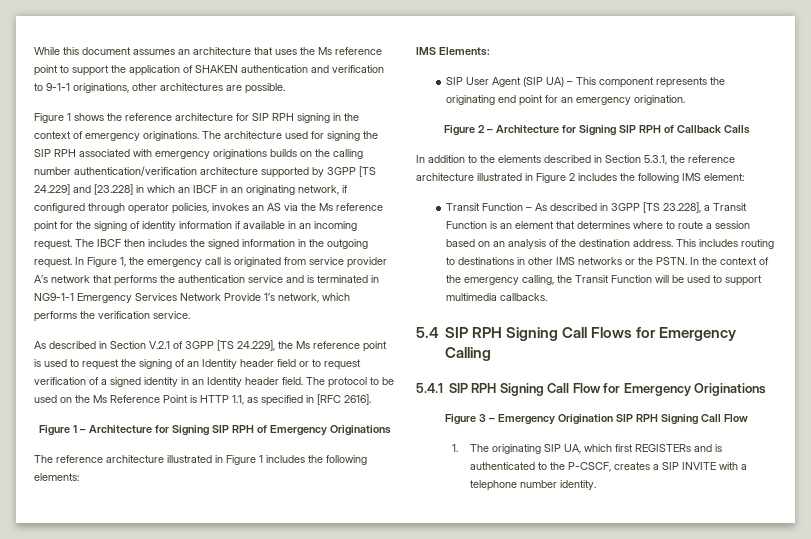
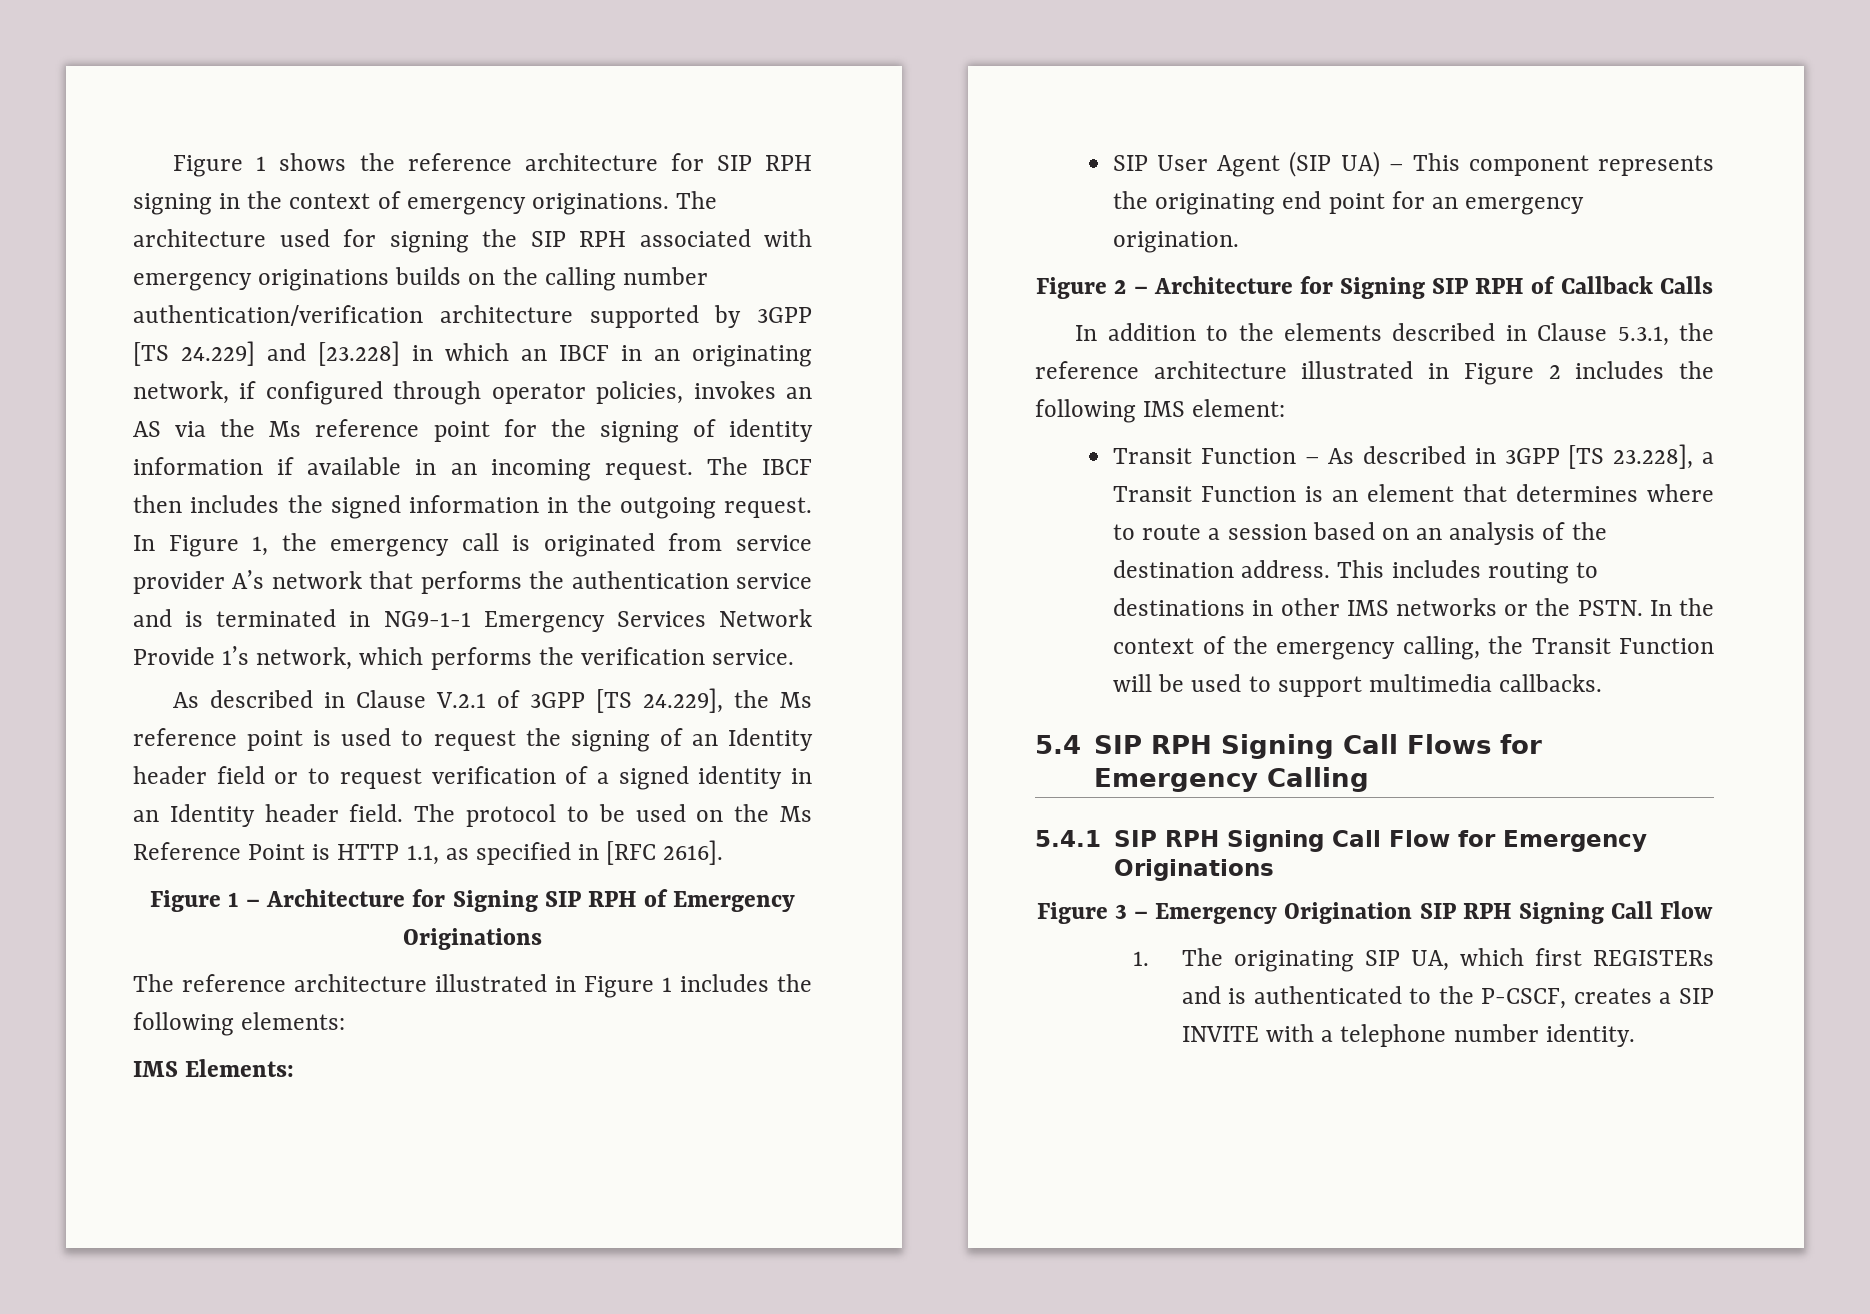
- While this document assumes an architecture that uses the Ms reference point to support the application of SHAKEN authentication and verification to 9-1-1 originations, other architectures are possible.
- As described in Section V.2.1 of 3GPP [TS 24.229], the Ms reference point is used to request the signing of an Identity header field or to request verification of a signed identity in an Identity header field.
+ As described in Clause V.2.1 of 3GPP [TS 24.229], the Ms reference point is used to request the signing of an Identity header field or to request verification of a signed identity in an Identity header field.
- In addition to the elements described in Section 5.3.1, the reference architecture illustrated in Figure 2 includes the following IMS element:
+ In addition to the elements described in Clause 5.3.1, the reference architecture illustrated in Figure 2 includes the following IMS element:

